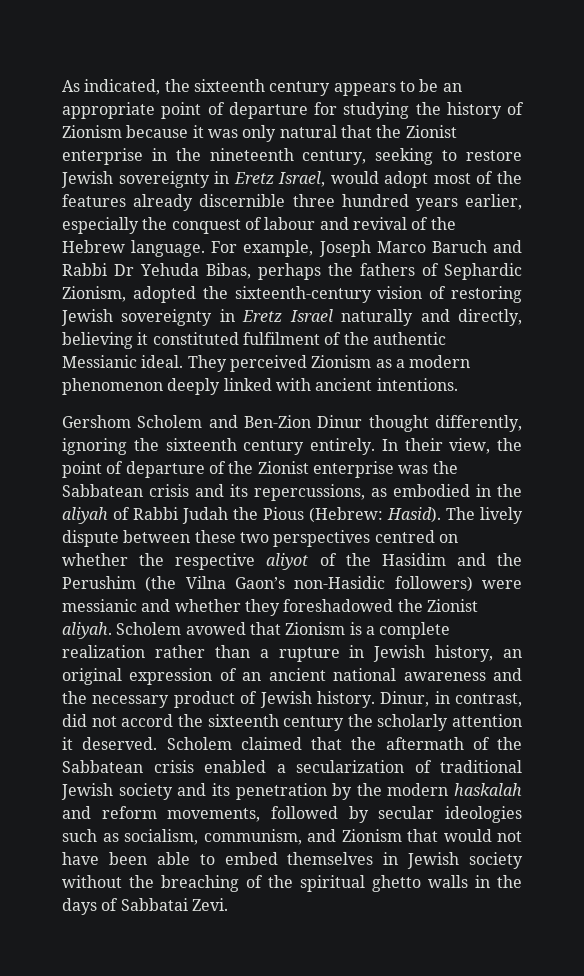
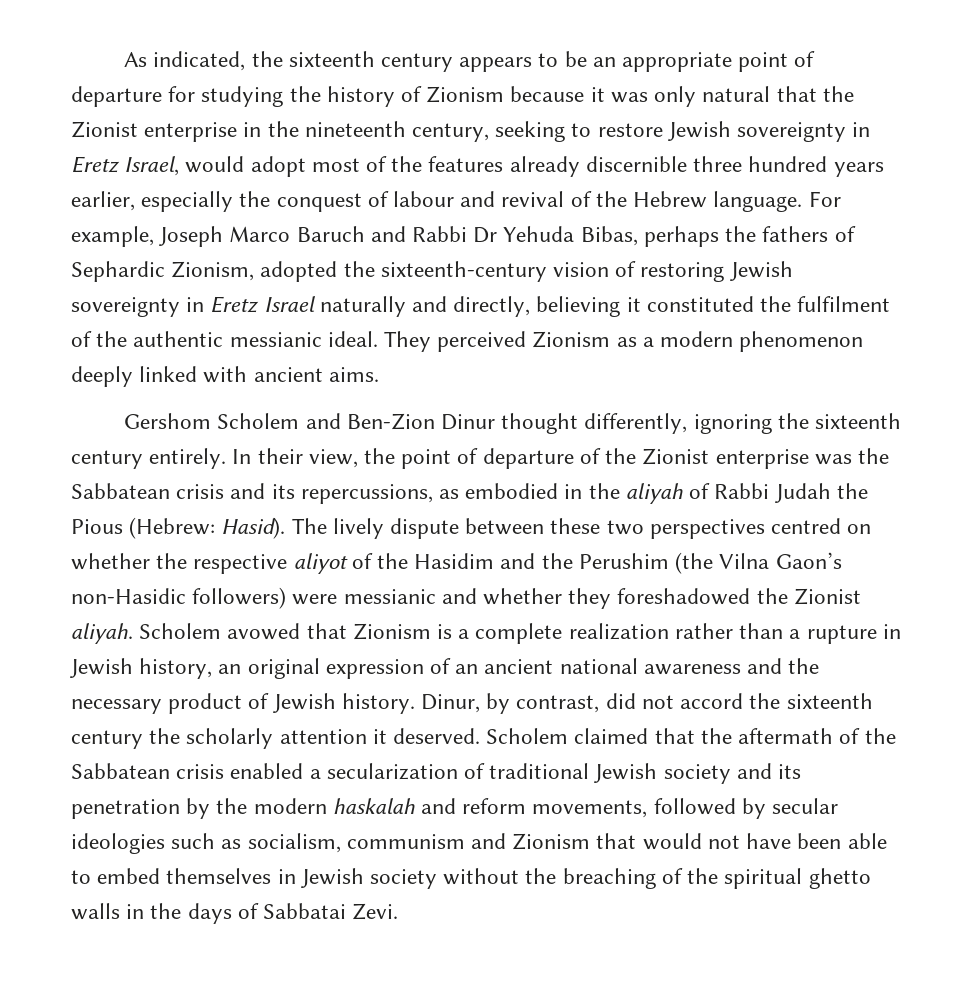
- For example, Joseph Marco Baruch and Rabbi Dr Yehuda Bibas, perhaps the fathers of Sephardic Zionism, adopted the sixteenth-century vision of restoring Jewish sovereignty in Eretz Israel naturally and directly, believing it constituted fulfilment of the authentic Messianic ideal.
+ For example, Joseph Marco Baruch and Rabbi Dr Yehuda Bibas, perhaps the fathers of Sephardic Zionism, adopted the sixteenth-century vision of restoring Jewish sovereignty in Eretz Israel naturally and directly, believing it constituted the fulfilment of the authentic messianic ideal.
- They perceived Zionism as a modern phenomenon deeply linked with ancient intentions.
+ They perceived Zionism as a modern phenomenon deeply linked with ancient aims.
- Dinur, in contrast, did not accord the sixteenth century the scholarly attention it deserved.
+ Dinur, by contrast, did not accord the sixteenth century the scholarly attention it deserved.
- Scholem claimed that the aftermath of the Sabbatean crisis enabled a secularization of traditional Jewish society and its penetration by the modern haskalah and reform movements, followed by secular ideologies such as socialism, communism, and Zionism that would not have been able to embed themselves in Jewish society without the breaching of the spiritual ghetto walls in the days of Sabbatai Zevi.
+ Scholem claimed that the aftermath of the Sabbatean crisis enabled a secularization of traditional Jewish society and its penetration by the modern haskalah and reform movements, followed by secular ideologies such as socialism, communism and Zionism that would not have been able to embed themselves in Jewish society without the breaching of the spiritual ghetto walls in the days of Sabbatai Zevi.

